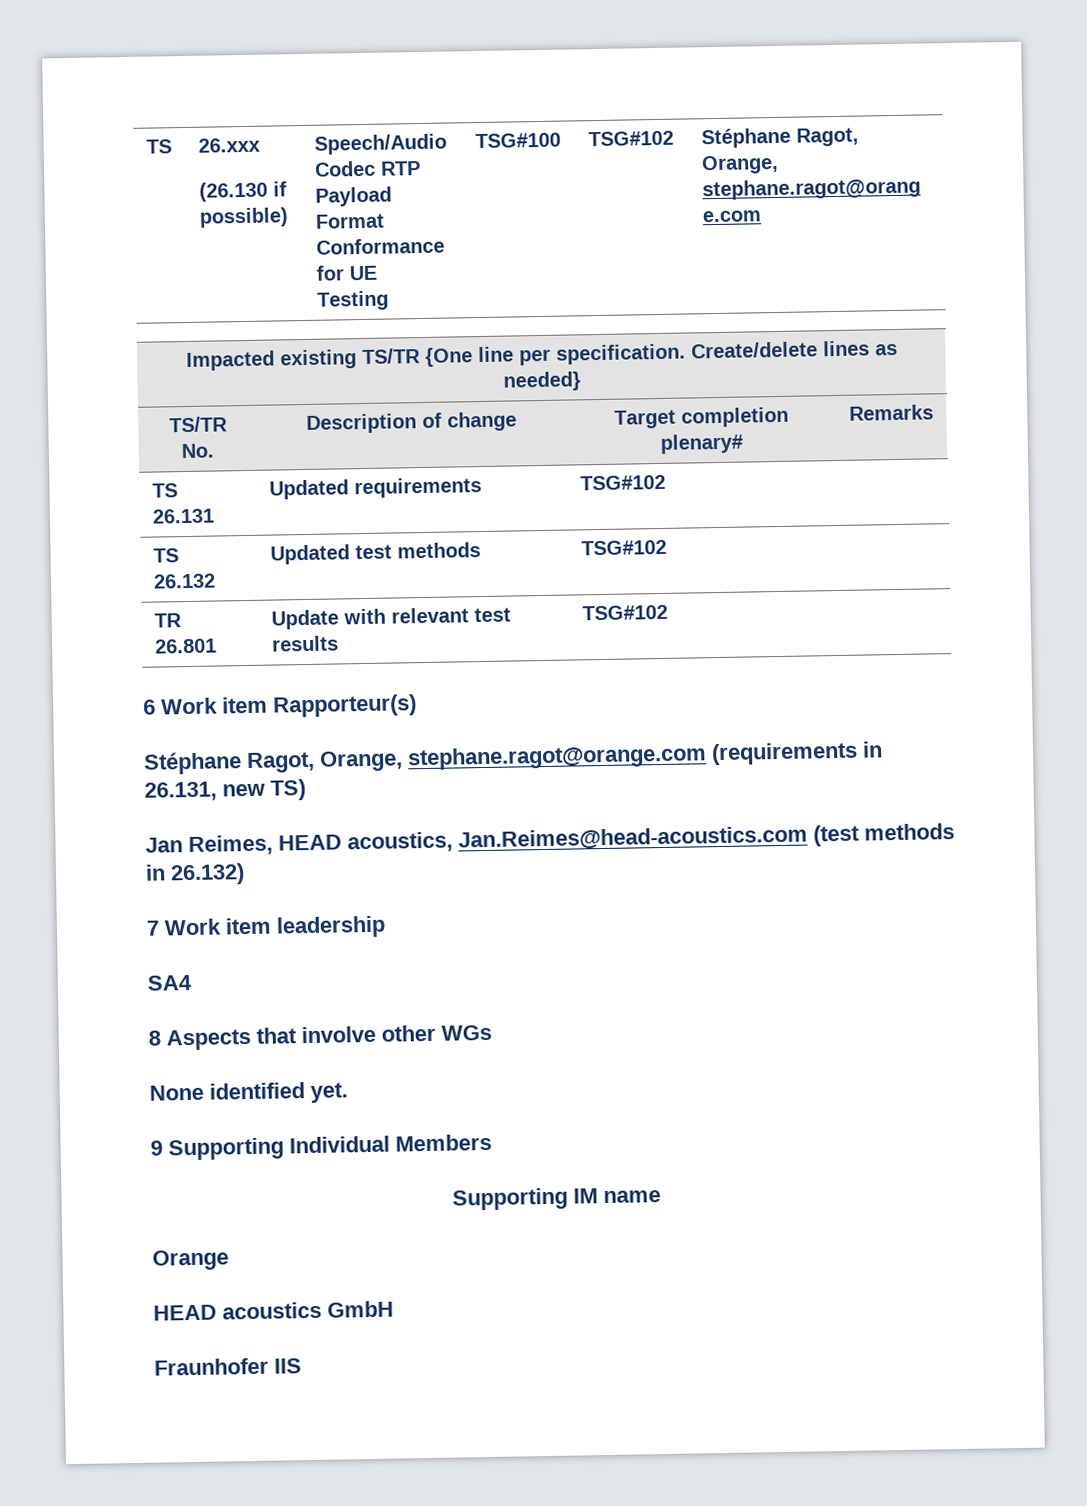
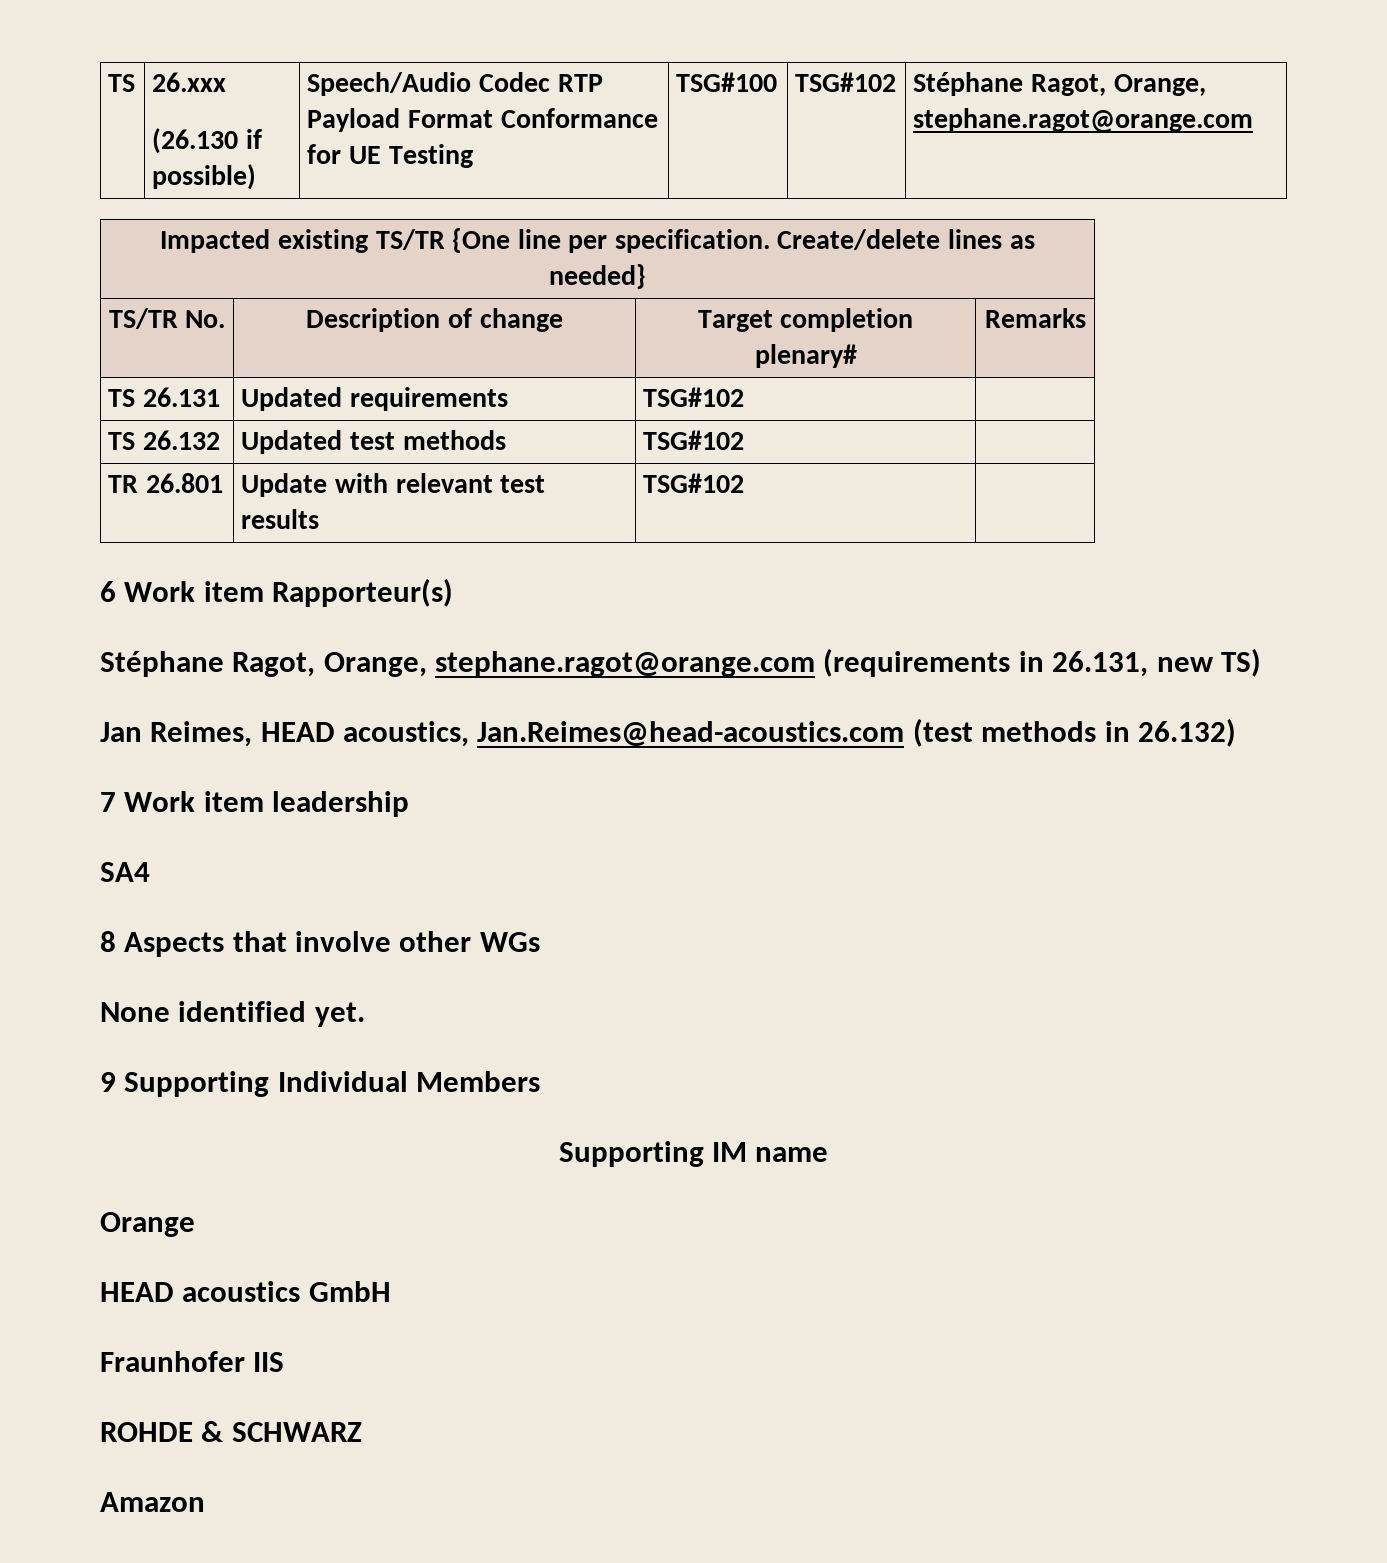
+ ROHDE & SCHWARZ
+ Amazon

